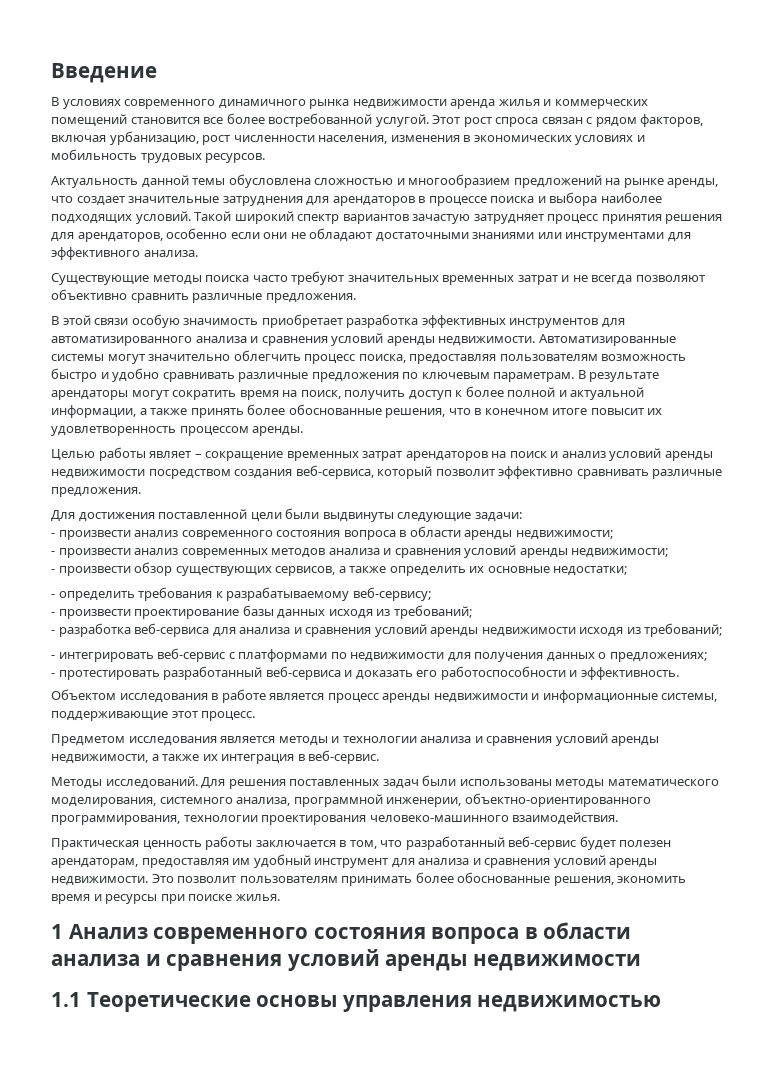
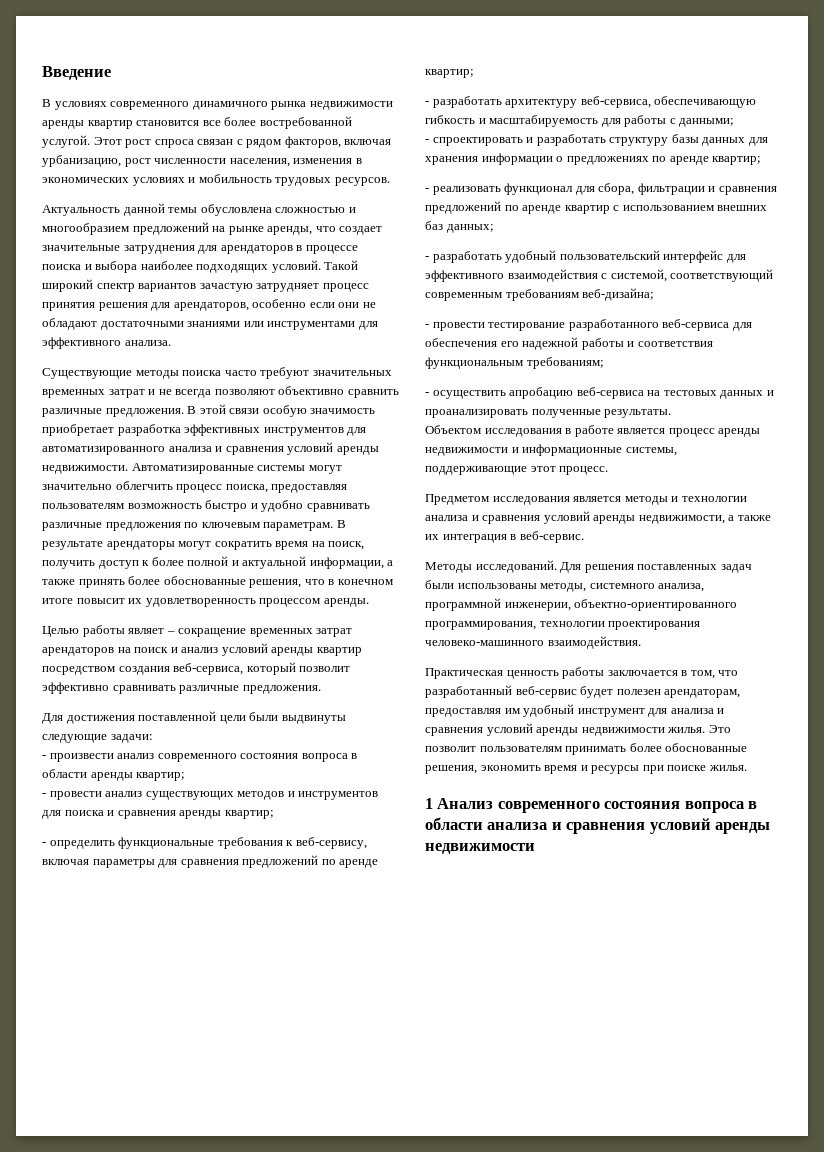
- В условиях современного динамичного рынка недвижимости аренда жилья и коммерческих помещений становится все более востребованной услугой.
+ В условиях современного динамичного рынка недвижимости аренды квартир становится все более востребованной услугой.
- Существующие методы поиска часто требуют значительных временных затрат и не всегда позволяют объективно сравнить различные предложения.
- В этой связи особую значимость приобретает разработка эффективных инструментов для автоматизированного анализа и сравнения условий аренды недвижимости.
+ Существующие методы поиска часто требуют значительных временных затрат и не всегда позволяют объективно сравнить различные предложения. В этой связи особую значимость приобретает разработка эффективных инструментов для автоматизированного анализа и сравнения условий аренды недвижимости.
- Целью работы являет – сокращение временных затрат арендаторов на поиск и анализ условий аренды недвижимости посредством создания веб-сервиса, который позволит эффективно сравнивать различные предложения.
+ Целью работы являет – сокращение временных затрат арендаторов на поиск и анализ условий аренды квартир посредством создания веб-сервиса, который позволит эффективно сравнивать различные предложения.
- - произвести анализ современного состояния вопроса в области аренды недвижимости;
- - произвести анализ современных методов анализа и сравнения условий аренды недвижимости;
- - произвести обзор существующих сервисов, а также определить их основные недостатки;
+ - произвести анализ современного состояния вопроса в области аренды квартир;
+ - провести анализ существующих методов и инструментов для поиска и сравнения аренды квартир;
- - определить требования к разрабатываемому веб-сервису;
- - произвести проектирование базы данных исходя из требований;
- - разработка веб-сервиса для анализа и сравнения условий аренды недвижимости исходя из требований;
- - интегрировать веб-сервис с платформами по недвижимости для получения данных о предложениях;
- - протестировать разработанный веб-сервиса и доказать его работоспособности и эффективность.
+ - определить функциональные требования к веб-сервису, включая параметры для сравнения предложений по аренде квартир;
+ - разработать архитектуру веб-сервиса, обеспечивающую гибкость и масштабируемость для работы с данными;
+ - спроектировать и разработать структуру базы данных для хранения информации о предложениях по аренде квартир;
+ - реализовать функционал для сбора, фильтрации и сравнения предложений по аренде квартир с использованием внешних баз данных;
+ - разработать удобный пользовательский интерфейс для эффективного взаимодействия с системой, соответствующий современным требованиям веб-дизайна;
+ - провести тестирование разработанного веб-сервиса для обеспечения его надежной работы и соответствия функциональным требованиям;
+ - осуществить апробацию веб-сервиса на тестовых данных и проанализировать полученные результаты.
- Для решения поставленных задач были использованы методы математического моделирования, системного анализа, программной инженерии, объектно-ориентированного программирования, технологии проектирования человеко-машинного взаимодействия.
+ Для решения поставленных задач были использованы методы, системного анализа, программной инженерии, объектно-ориентированного программирования, технологии проектирования человеко-машинного взаимодействия.
- Практическая ценность работы заключается в том, что разработанный веб-сервис будет полезен арендаторам, предоставляя им удобный инструмент для анализа и сравнения условий аренды недвижимости.
+ Практическая ценность работы заключается в том, что разработанный веб-сервис будет полезен арендаторам, предоставляя им удобный инструмент для анализа и сравнения условий аренды недвижимости жилья.
- 1.1 Теоретические основы управления недвижимостью

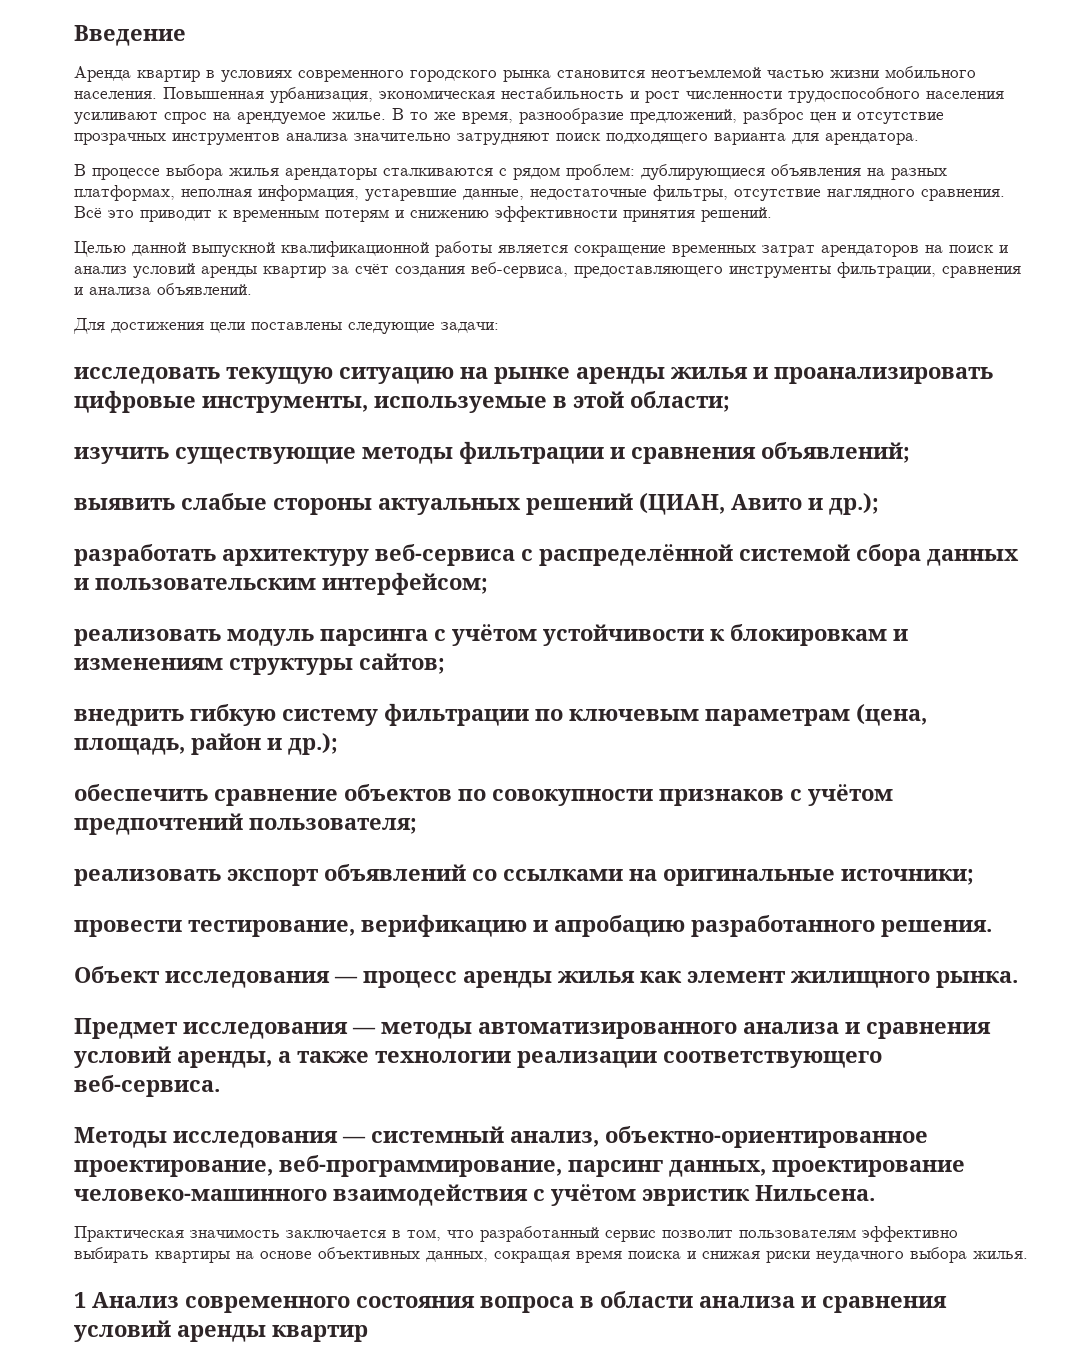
- В условиях современного динамичного рынка недвижимости аренды квартир становится все более востребованной услугой. Этот рост спроса связан с рядом факторов, включая урбанизацию, рост численности населения, изменения в экономических условиях и мобильность трудовых ресурсов.
- Актуальность данной темы обусловлена сложностью и многообразием предложений на рынке аренды, что создает значительные затруднения для арендаторов в процессе поиска и выбора наиболее подходящих условий. Такой широкий спектр вариантов зачастую затрудняет процесс принятия решения для арендаторов, особенно если они не обладают достаточными знаниями или инструментами для эффективного анализа.
- Существующие методы поиска часто требуют значительных временных затрат и не всегда позволяют объективно сравнить различные предложения. В этой связи особую значимость приобретает разработка эффективных инструментов для автоматизированного анализа и сравнения условий аренды недвижимости. Автоматизированные системы могут значительно облегчить процесс поиска, предоставляя пользователям возможность быстро и удобно сравнивать различные предложения по ключевым параметрам. В результате арендаторы могут сократить время на поиск, получить доступ к более полной и актуальной информации, а также принять более обоснованные решения, что в конечном итоге повысит их удовлетворенность процессом аренды.
- Целью работы являет – сокращение временных затрат арендаторов на поиск и анализ условий аренды квартир посредством создания веб-сервиса, который позволит эффективно сравнивать различные предложения.
- Для достижения поставленной цели были выдвинуты следующие задачи:
- - произвести анализ современного состояния вопроса в области аренды квартир;
- - провести анализ существующих методов и инструментов для поиска и сравнения аренды квартир;
- - определить функциональные требования к веб-сервису, включая параметры для сравнения предложений по аренде квартир;
- - разработать архитектуру веб-сервиса, обеспечивающую гибкость и масштабируемость для работы с данными;
- - спроектировать и разработать структуру базы данных для хранения информации о предложениях по аренде квартир;
- - реализовать функционал для сбора, фильтрации и сравнения предложений по аренде квартир с использованием внешних баз данных;
- - разработать удобный пользовательский интерфейс для эффективного взаимодействия с системой, соответствующий современным требованиям веб-дизайна;
- - провести тестирование разработанного веб-сервиса для обеспечения его надежной работы и соответствия функциональным требованиям;
- - осуществить апробацию веб-сервиса на тестовых данных и проанализировать полученные результаты.
- Объектом исследования в работе является процесс аренды недвижимости и информационные системы, поддерживающие этот процесс.
- Предметом исследования является методы и технологии анализа и сравнения условий аренды недвижимости, а также их интеграция в веб-сервис.
- Методы исследований. Для решения поставленных задач были использованы методы, системного анализа, программной инженерии, объектно-ориентированного программирования, технологии проектирования человеко-машинного взаимодействия.
+ Аренда квартир в условиях современного городского рынка становится неотъемлемой частью жизни мобильного населения. Повышенная урбанизация, экономическая нестабильность и рост численности трудоспособного населения усиливают спрос на арендуемое жилье. В то же время, разнообразие предложений, разброс цен и отсутствие прозрачных инструментов анализа значительно затрудняют поиск подходящего варианта для арендатора.
+ В процессе выбора жилья арендаторы сталкиваются с рядом проблем: дублирующиеся объявления на разных платформах, неполная информация, устаревшие данные, недостаточные фильтры, отсутствие наглядного сравнения. Всё это приводит к временным потерям и снижению эффективности принятия решений.
+ Целью данной выпускной квалификационной работы является сокращение временных затрат арендаторов на поиск и анализ условий аренды квартир за счёт создания веб-сервиса, предоставляющего инструменты фильтрации, сравнения и анализа объявлений.
+ Для достижения цели поставлены следующие задачи:
+ исследовать текущую ситуацию на рынке аренды жилья и проанализировать цифровые инструменты, используемые в этой области;
+ изучить существующие методы фильтрации и сравнения объявлений;
+ выявить слабые стороны актуальных решений (ЦИАН, Авито и др.);
+ разработать архитектуру веб-сервиса с распределённой системой сбора данных и пользовательским интерфейсом;
+ реализовать модуль парсинга с учётом устойчивости к блокировкам и изменениям структуры сайтов;
+ внедрить гибкую систему фильтрации по ключевым параметрам (цена, площадь, район и др.);
+ обеспечить сравнение объектов по совокупности признаков с учётом предпочтений пользователя;
+ реализовать экспорт объявлений со ссылками на оригинальные источники;
+ провести тестирование, верификацию и апробацию разработанного решения.
+ Объект исследования — процесс аренды жилья как элемент жилищного рынка.
+ Предмет исследования — методы автоматизированного анализа и сравнения условий аренды, а также технологии реализации соответствующего веб-сервиса.
+ Методы исследования — системный анализ, объектно-ориентированное проектирование, веб-программирование, парсинг данных, проектирование человеко-машинного взаимодействия с учётом эвристик Нильсена.
- Практическая ценность работы заключается в том, что разработанный веб-сервис будет полезен арендаторам, предоставляя им удобный инструмент для анализа и сравнения условий аренды недвижимости жилья. Это позволит пользователям принимать более обоснованные решения, экономить время и ресурсы при поиске жилья.
+ Практическая значимость заключается в том, что разработанный сервис позволит пользователям эффективно выбирать квартиры на основе объективных данных, сокращая время поиска и снижая риски неудачного выбора жилья.
- 1 Анализ современного состояния вопроса в области анализа и сравнения условий аренды недвижимости
+ 1 Анализ современного состояния вопроса в области анализа и сравнения условий аренды квартир

